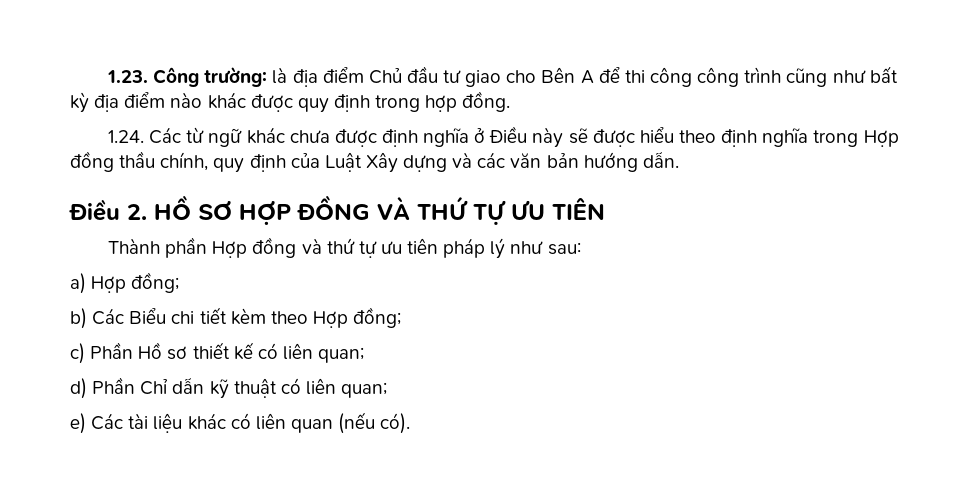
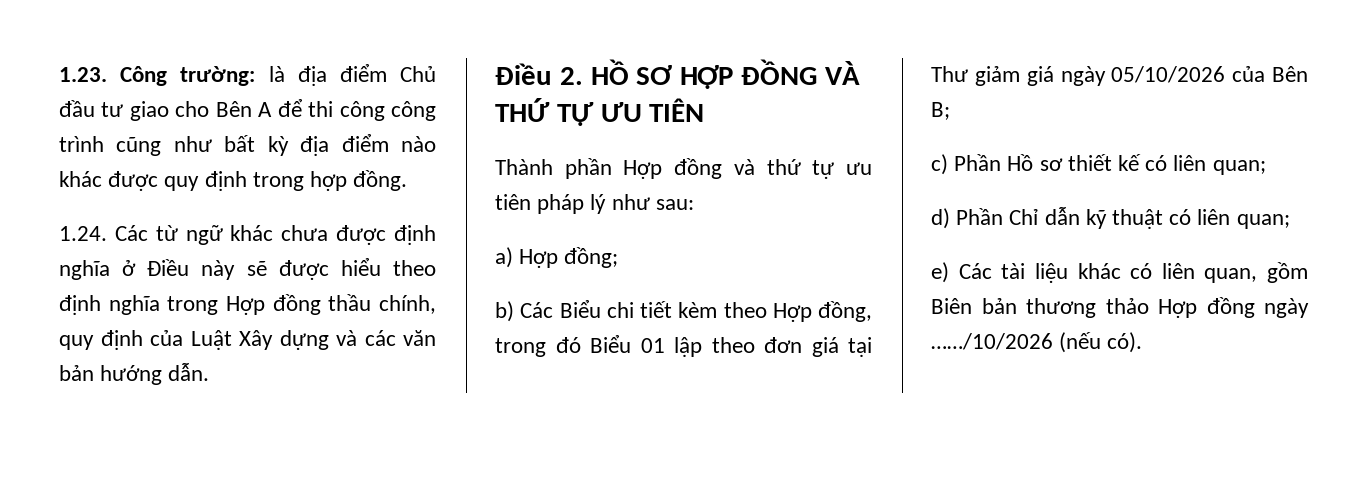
- b) Các Biểu chi tiết kèm theo Hợp đồng;
+ b) Các Biểu chi tiết kèm theo Hợp đồng, trong đó Biểu 01 lập theo đơn giá tại Thư giảm giá ngày 05/10/2026 của Bên B;
- e) Các tài liệu khác có liên quan (nếu có).
+ e) Các tài liệu khác có liên quan, gồm Biên bản thương thảo Hợp đồng ngày ……/10/2026 (nếu có).

